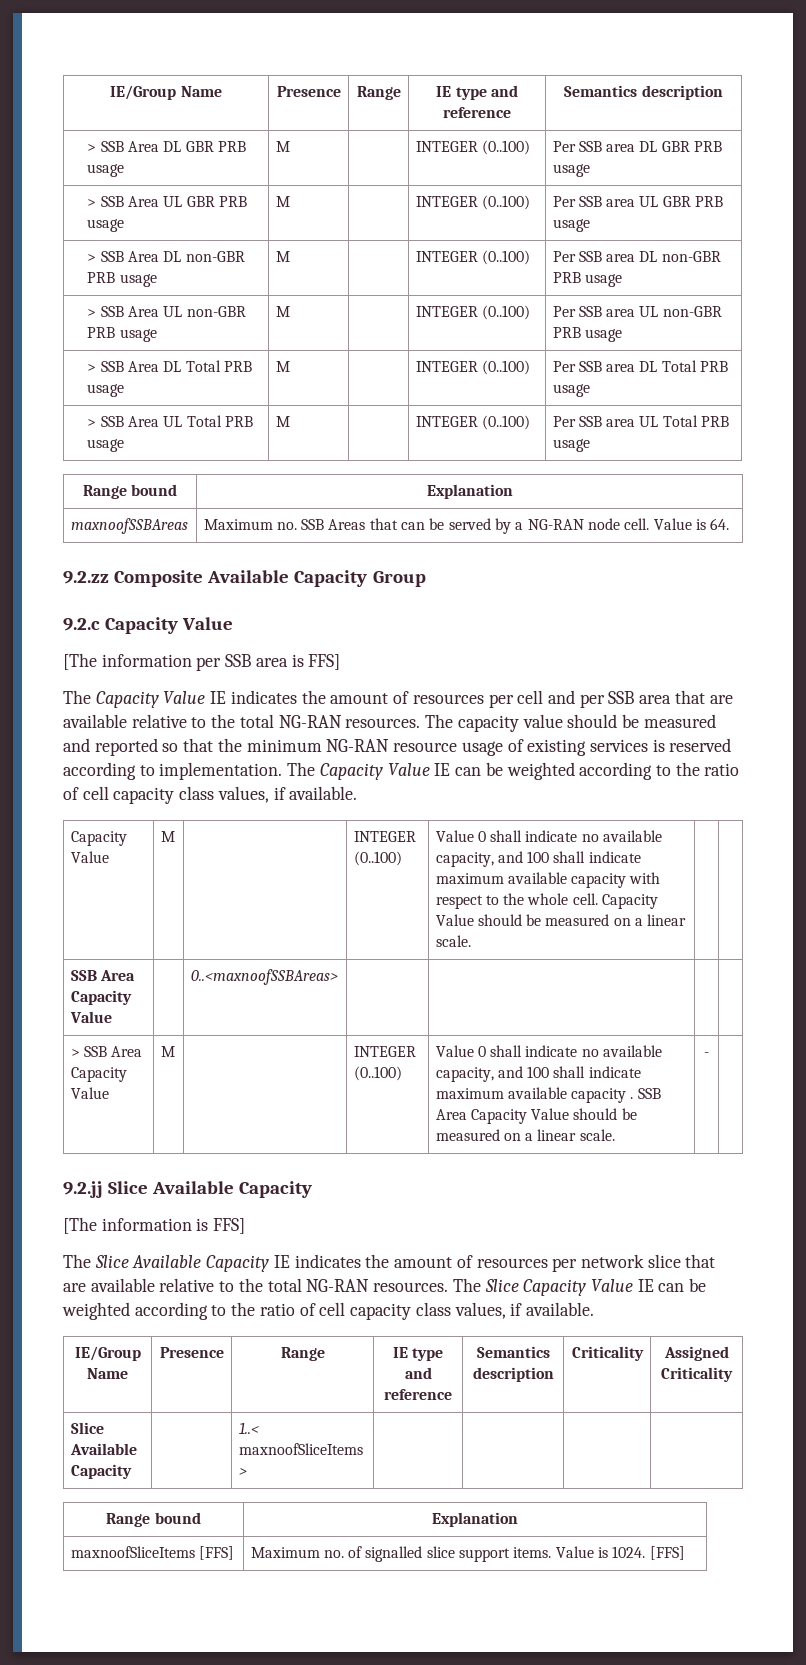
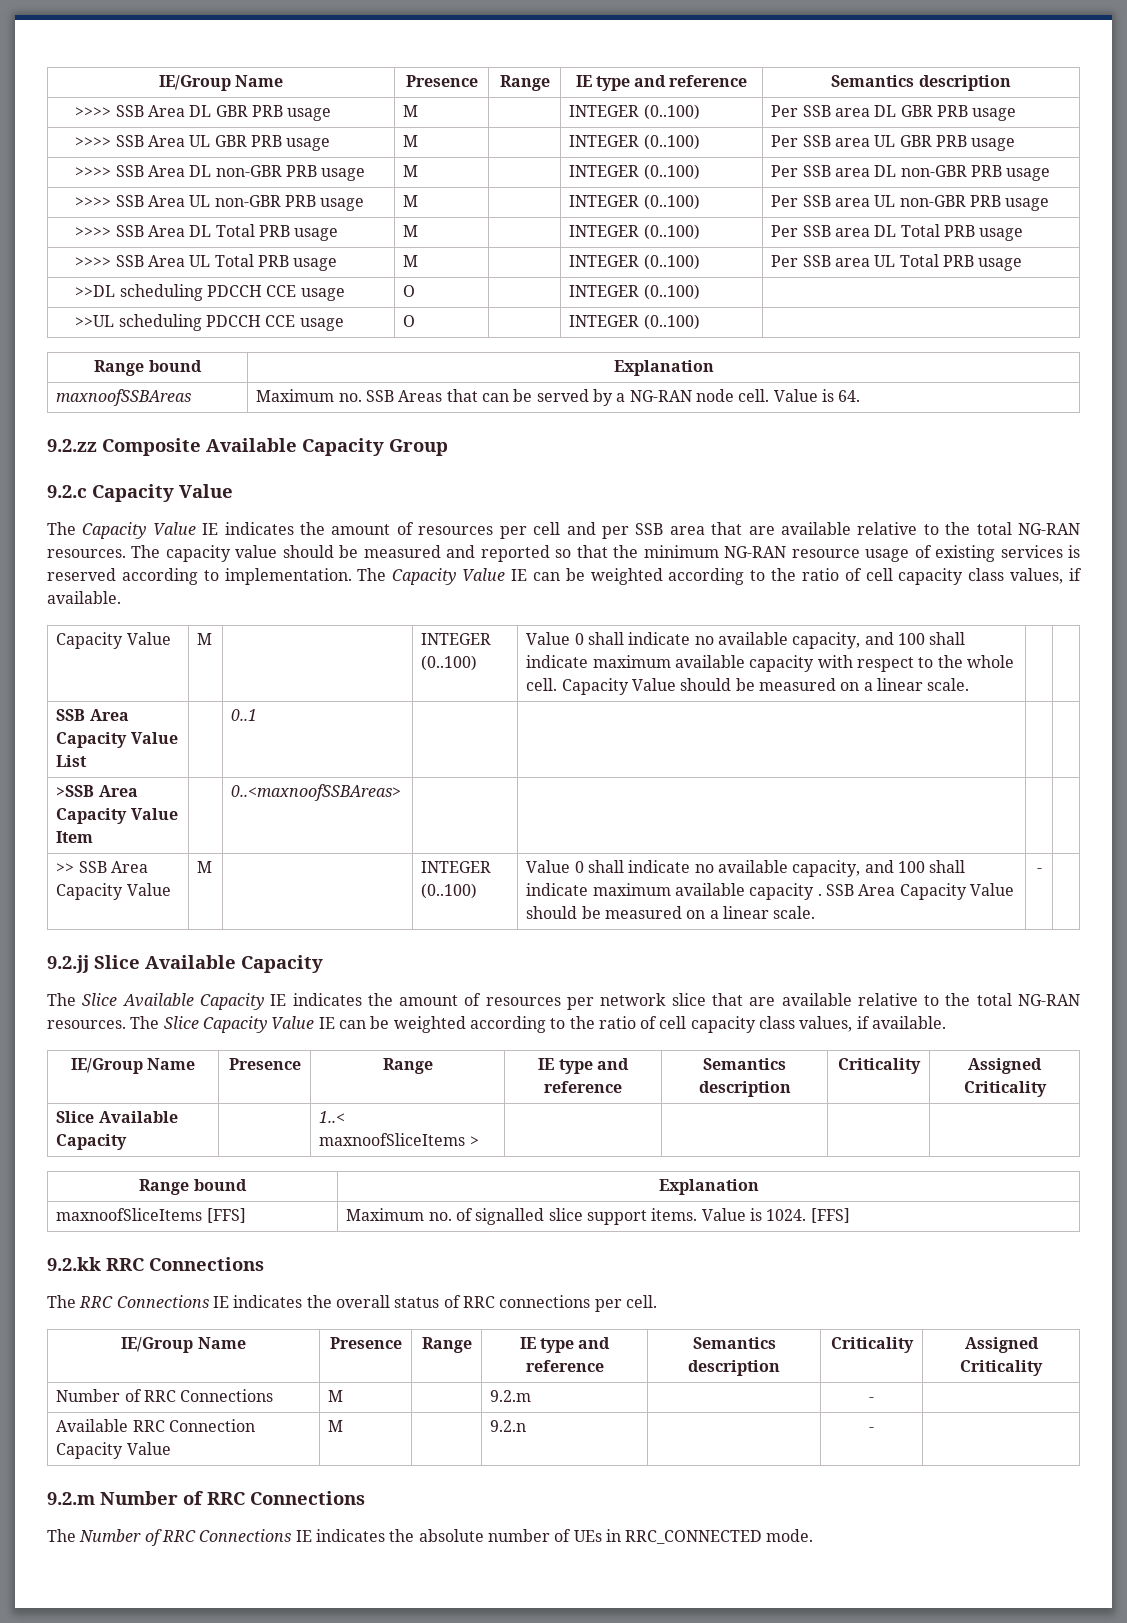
- > SSB Area DL GBR PRB usage | M | | INTEGER (0..100) | Per SSB area DL GBR PRB usage
+ >>>> SSB Area DL GBR PRB usage | M | | INTEGER (0..100) | Per SSB area DL GBR PRB usage
- > SSB Area UL GBR PRB usage | M | | INTEGER (0..100) | Per SSB area UL GBR PRB usage
+ >>>> SSB Area UL GBR PRB usage | M | | INTEGER (0..100) | Per SSB area UL GBR PRB usage
- > SSB Area DL non-GBR PRB usage | M | | INTEGER (0..100) | Per SSB area DL non-GBR PRB usage
+ >>>> SSB Area DL non-GBR PRB usage | M | | INTEGER (0..100) | Per SSB area DL non-GBR PRB usage
- > SSB Area UL non-GBR PRB usage | M | | INTEGER (0..100) | Per SSB area UL non-GBR PRB usage
+ >>>> SSB Area UL non-GBR PRB usage | M | | INTEGER (0..100) | Per SSB area UL non-GBR PRB usage
- > SSB Area DL Total PRB usage | M | | INTEGER (0..100) | Per SSB area DL Total PRB usage
+ >>>> SSB Area DL Total PRB usage | M | | INTEGER (0..100) | Per SSB area DL Total PRB usage
- > SSB Area UL Total PRB usage | M | | INTEGER (0..100) | Per SSB area UL Total PRB usage
+ >>>> SSB Area UL Total PRB usage | M | | INTEGER (0..100) | Per SSB area UL Total PRB usage
+ >>DL scheduling PDCCH CCE usage | O | | INTEGER (0..100) |
+ >>UL scheduling PDCCH CCE usage | O | | INTEGER (0..100) |
- [The information per SSB area is FFS]
- SSB Area Capacity Value | | 0..<maxnoofSSBAreas> | | | |
+ SSB Area Capacity Value List | | 0..1 | | | |
+ >SSB Area Capacity Value Item | | 0..<maxnoofSSBAreas> | | | |
- > SSB Area Capacity Value | M | | INTEGER (0..100) | Value 0 shall indicate no available capacity, and 100 shall indicate maximum available capacity . SSB Area Capacity Value should be measured on a linear scale. | - |
+ >> SSB Area Capacity Value | M | | INTEGER (0..100) | Value 0 shall indicate no available capacity, and 100 shall indicate maximum available capacity . SSB Area Capacity Value should be measured on a linear scale. | - |
- [The information is FFS]
+ 9.2.kk RRC Connections
+ The RRC Connections IE indicates the overall status of RRC connections per cell.
+ IE/Group Name | Presence | Range | IE type and reference | Semantics description | Criticality | Assigned Criticality
+ Number of RRC Connections | M | | 9.2.m | | - |
+ Available RRC Connection Capacity Value | M | | 9.2.n | | - |
+ 9.2.m Number of RRC Connections
+ The Number of RRC Connections IE indicates the absolute number of UEs in RRC_CONNECTED mode.

